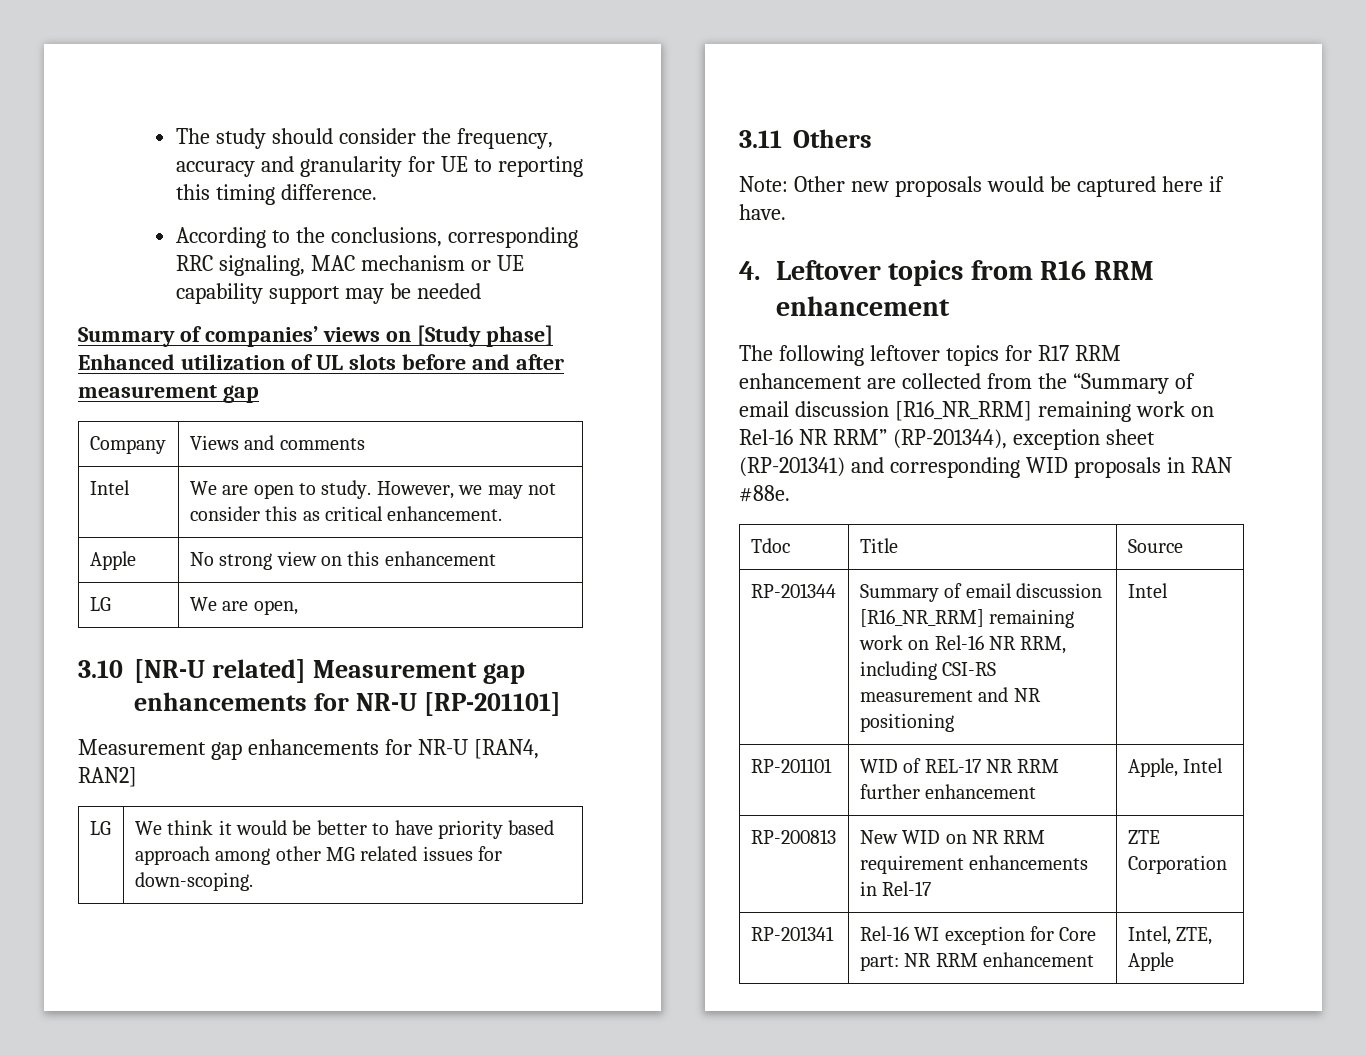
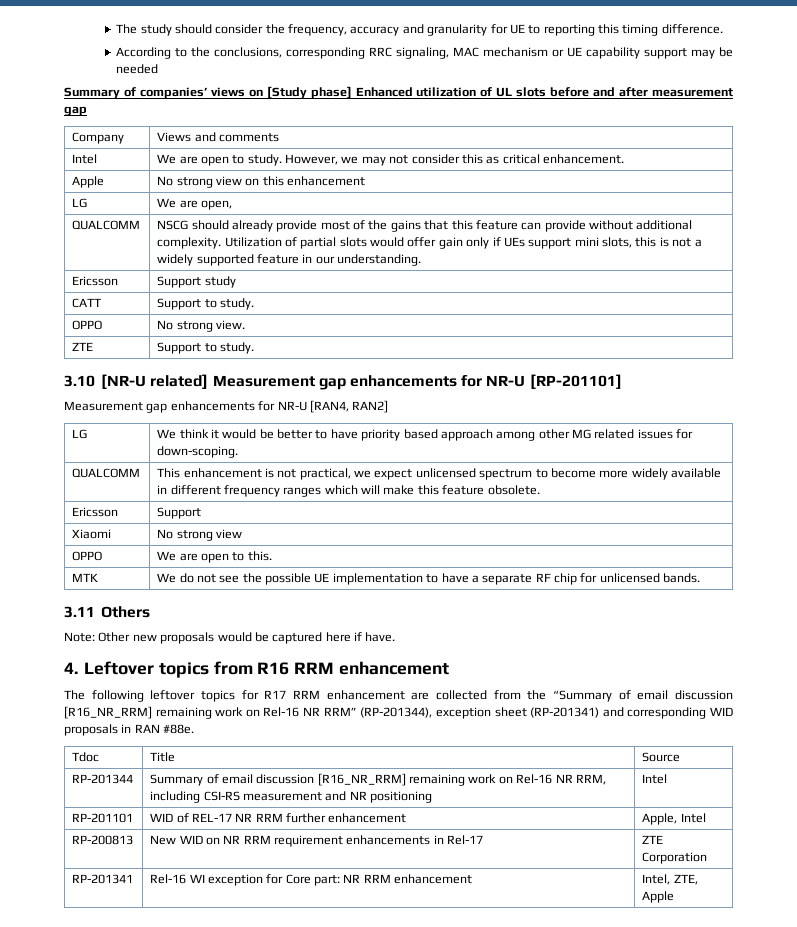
+ QUALCOMM | NSCG should already provide most of the gains that this feature can provide without additional complexity. Utilization of partial slots would offer gain only if UEs support mini slots, this is not a widely supported feature in our understanding.
+ Ericsson | Support study
+ CATT | Support to study.
+ OPPO | No strong view.
+ ZTE | Support to study.
+ QUALCOMM | This enhancement is not practical, we expect unlicensed spectrum to become more widely available in different frequency ranges which will make this feature obsolete.
+ Ericsson | Support
+ Xiaomi | No strong view
+ OPPO | We are open to this.
+ MTK | We do not see the possible UE implementation to have a separate RF chip for unlicensed bands.

